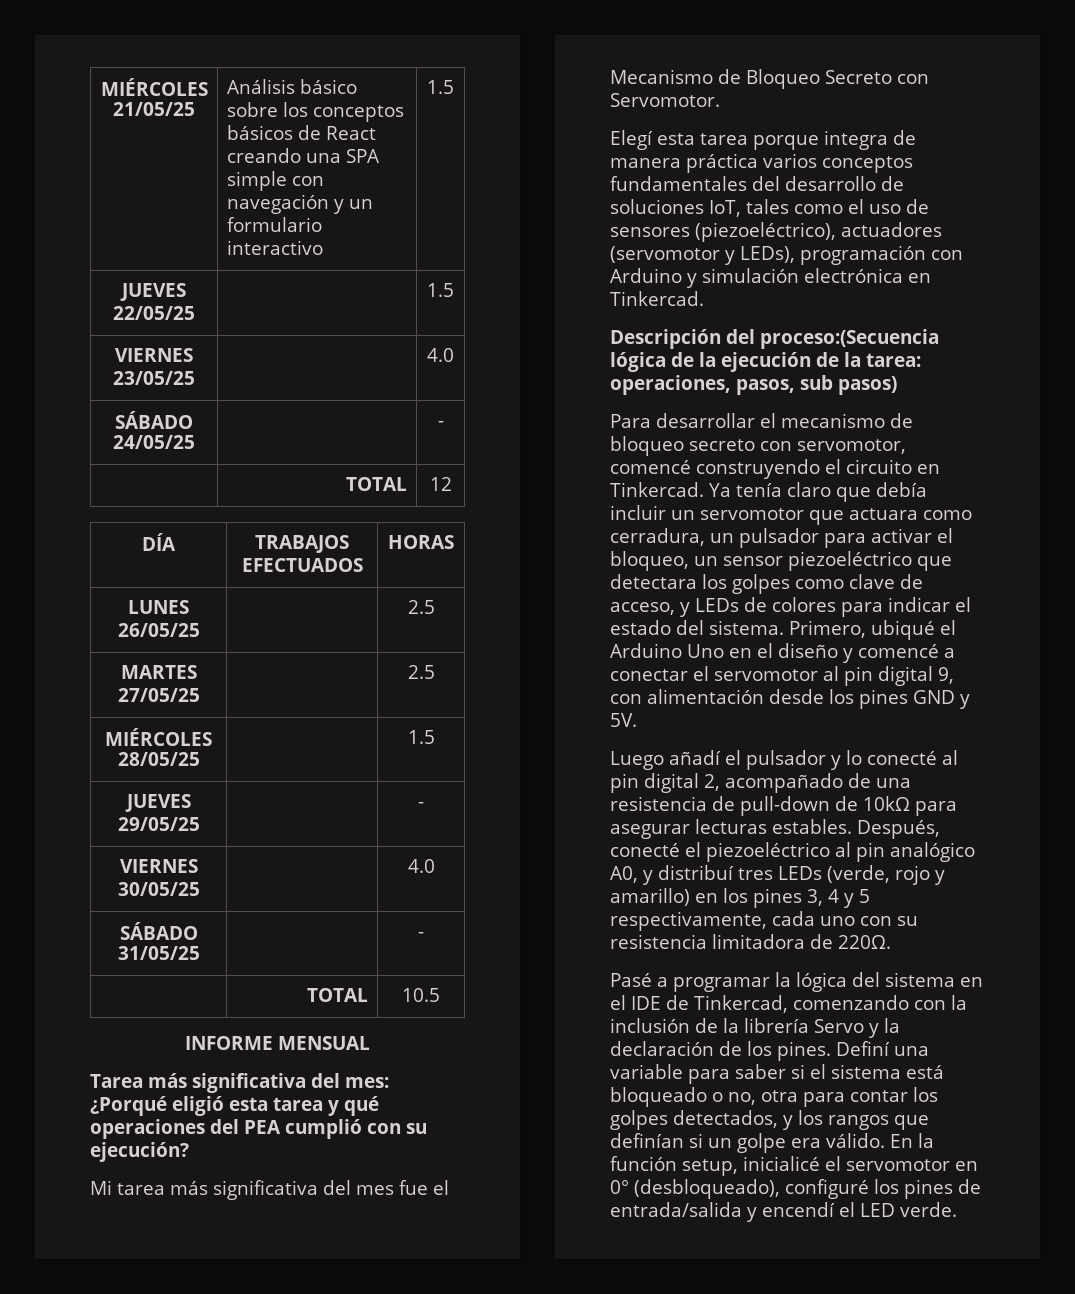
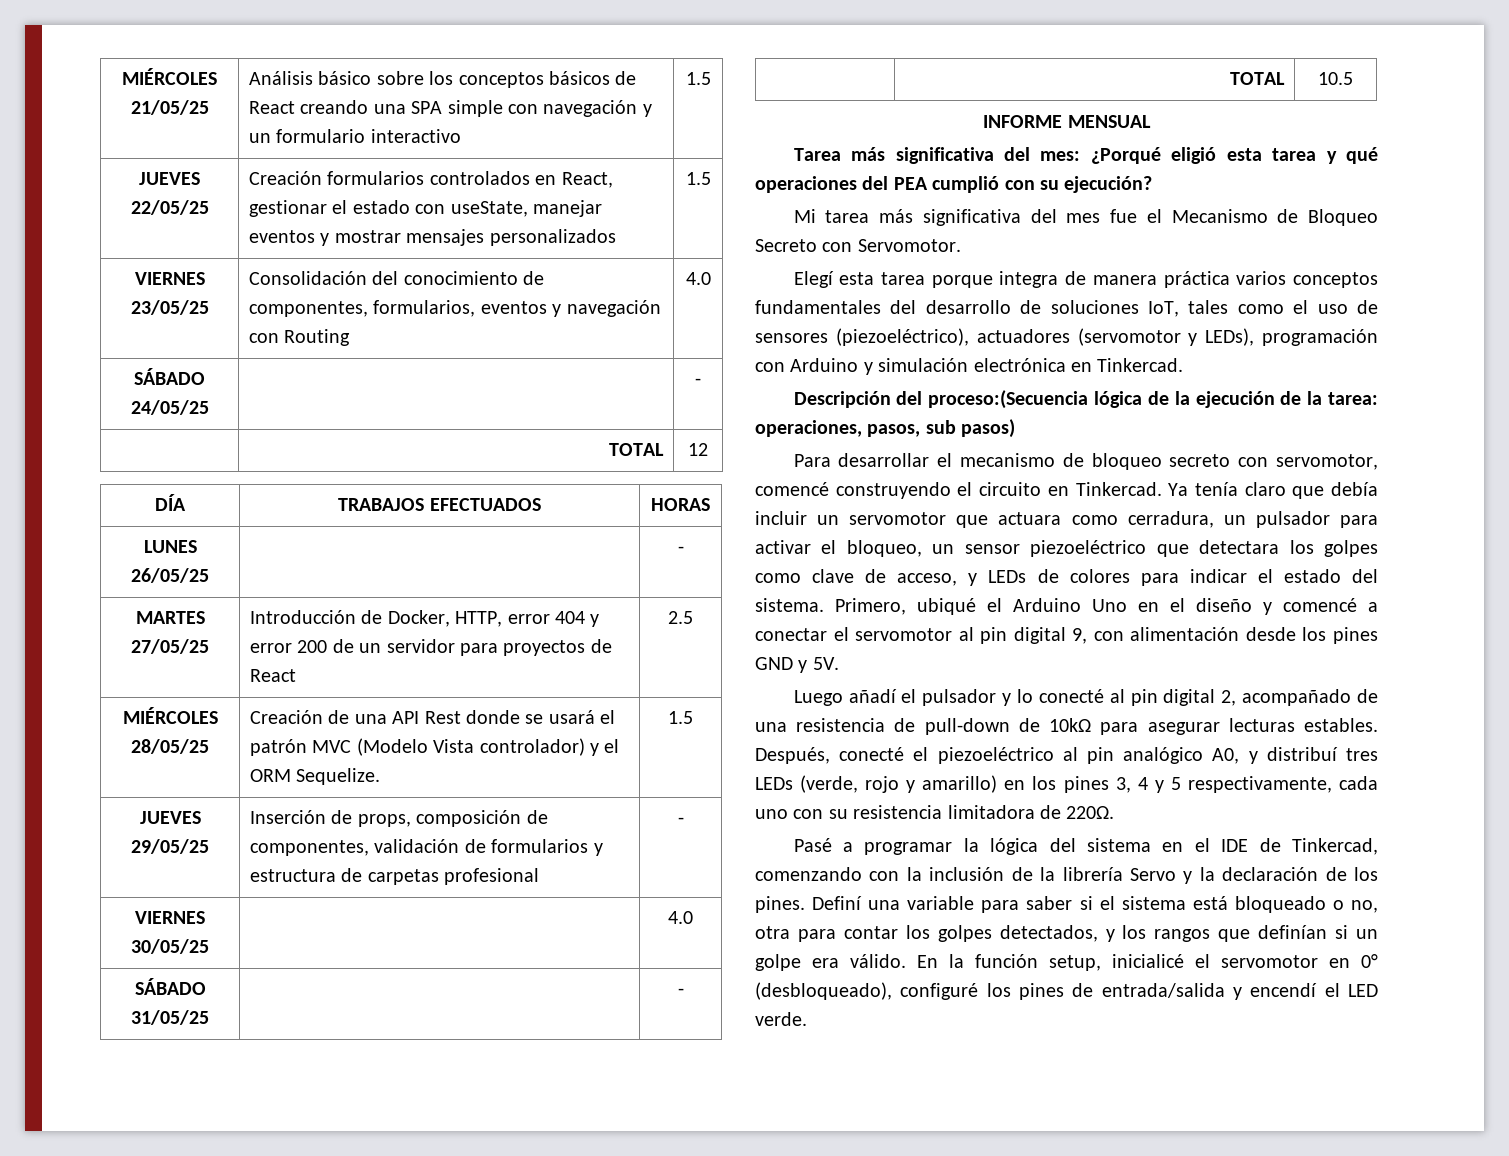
- JUEVES 22/05/25 | | 1.5
- VIERNES 23/05/25 | | 4.0
+ JUEVES 22/05/25 | Creación formularios controlados en React, gestionar el estado con useState, manejar eventos y mostrar mensajes personalizados | 1.5
+ VIERNES 23/05/25 | Consolidación del conocimiento de componentes, formularios, eventos y navegación con Routing | 4.0
- LUNES 26/05/25 | | 2.5
+ LUNES 26/05/25 | | -
- MARTES 27/05/25 | | 2.5
- MIÉRCOLES 28/05/25 | | 1.5
- JUEVES 29/05/25 | | -
+ MARTES 27/05/25 | Introducción de Docker, HTTP, error 404 y error 200 de un servidor para proyectos de React | 2.5
+ MIÉRCOLES 28/05/25 | Creación de una API Rest donde se usará el patrón MVC (Modelo Vista controlador) y el ORM Sequelize. | 1.5
+ JUEVES 29/05/25 | Inserción de props, composición de componentes, validación de formularios y estructura de carpetas profesional | -

